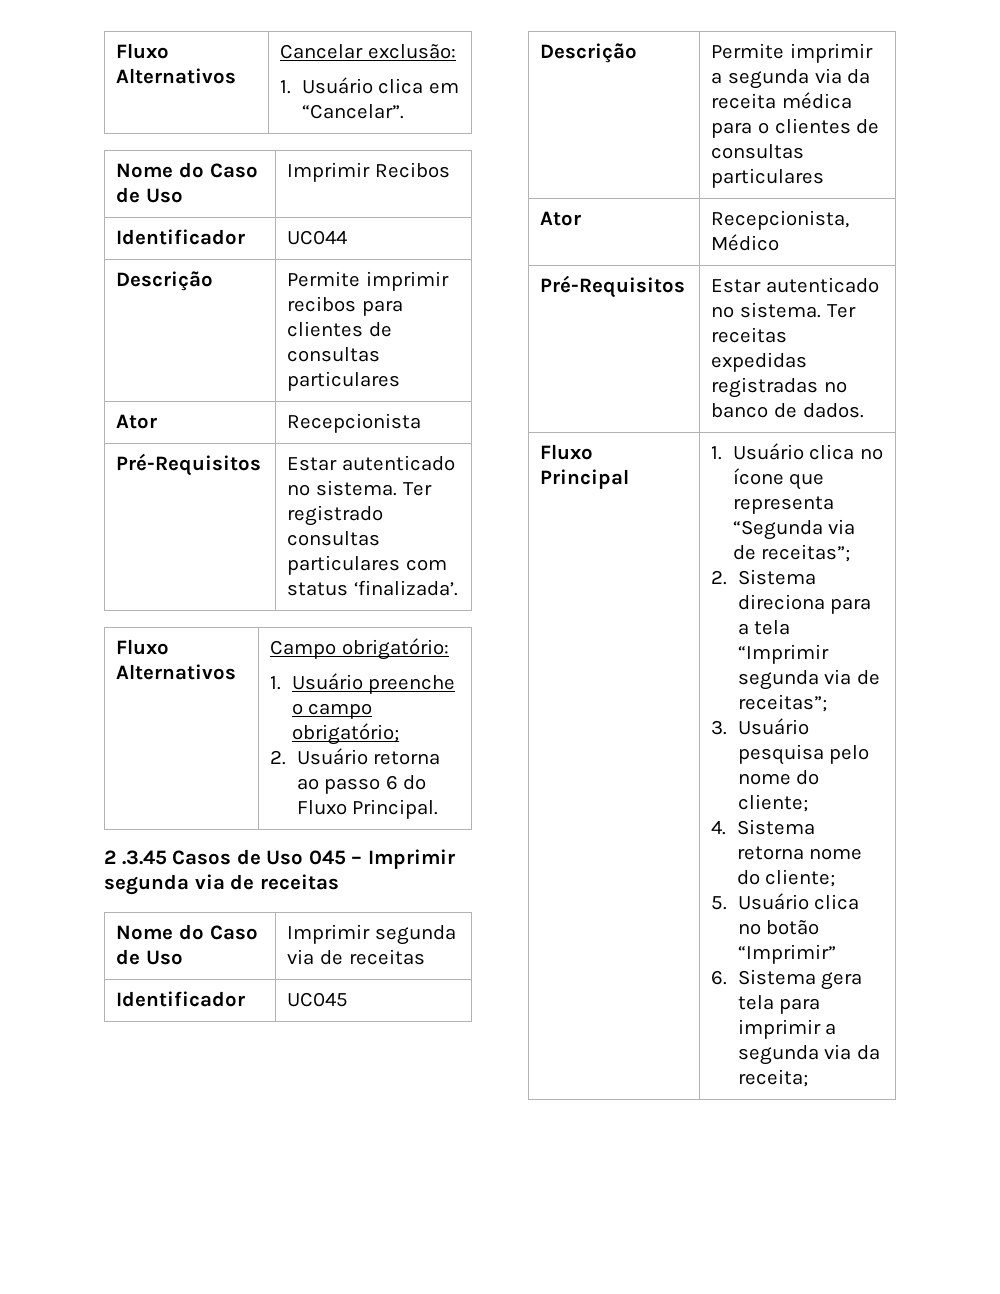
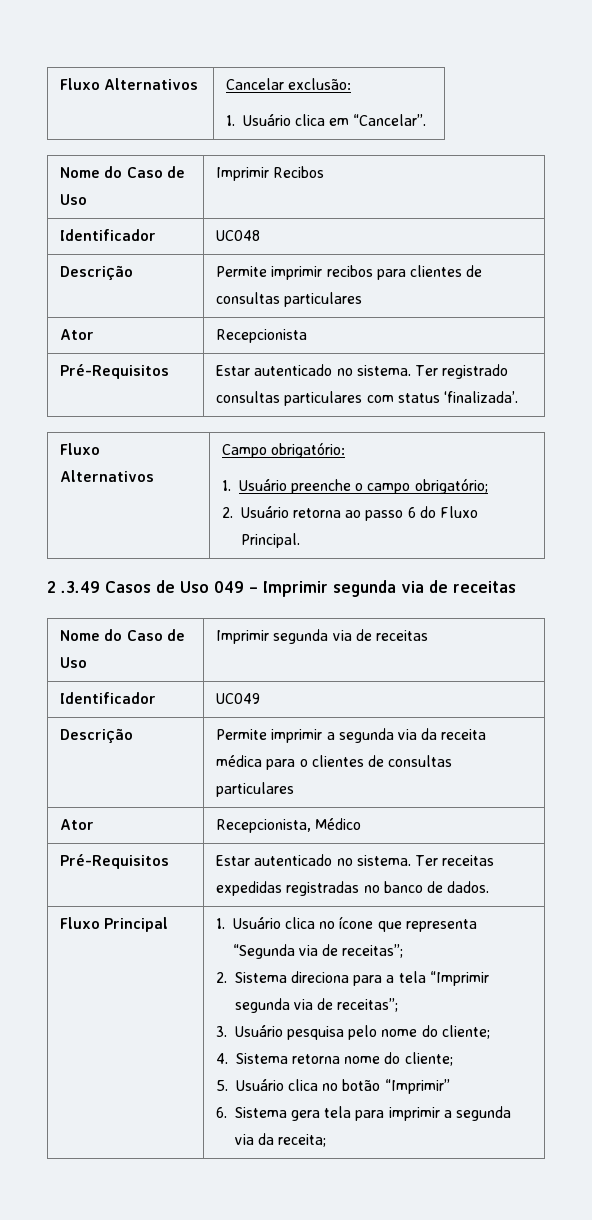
- Identificador | UC044
+ Identificador | UC048
- 2 .3.45 Casos de Uso 045 – Imprimir segunda via de receitas
+ 2 .3.49 Casos de Uso 049 – Imprimir segunda via de receitas
- Identificador | UC045
+ Identificador | UC049

